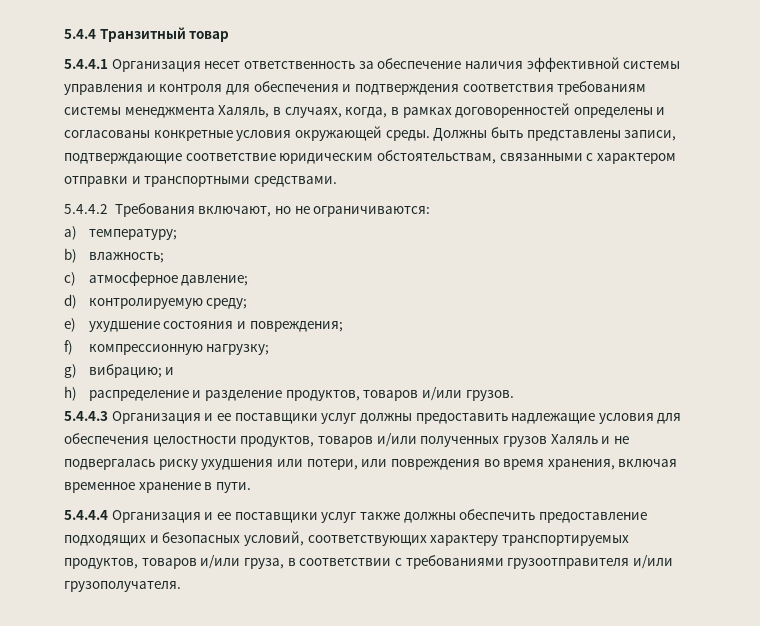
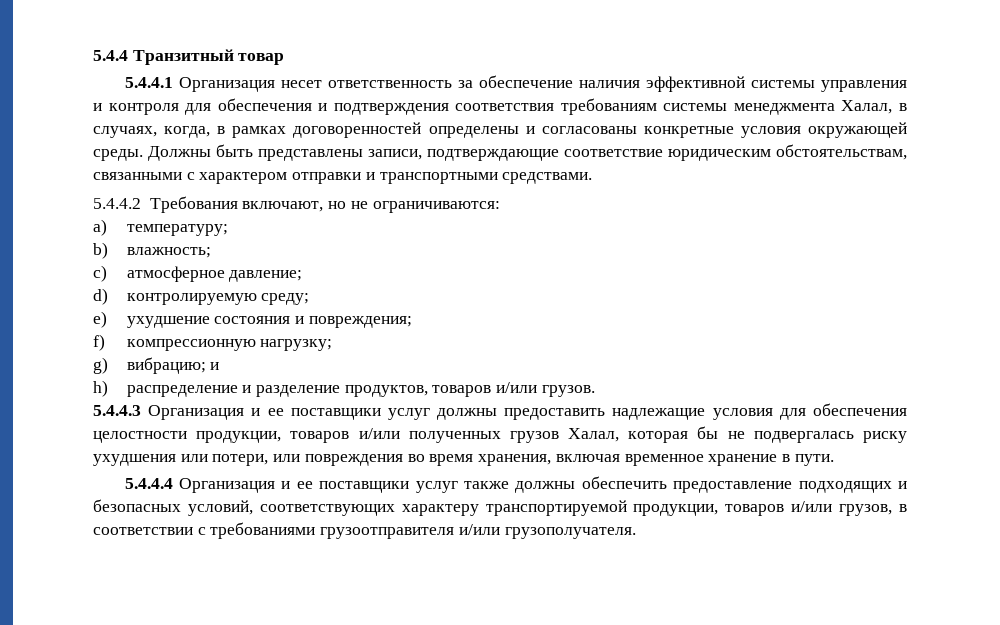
- 5.4.4.1 Организация несет ответственность за обеспечение наличия эффективной системы управления и контроля для обеспечения и подтверждения соответствия требованиям системы менеджмента Халяль, в случаях, когда, в рамках договоренностей определены и согласованы конкретные условия окружающей среды.
+ 5.4.4.1 Организация несет ответственность за обеспечение наличия эффективной системы управления и контроля для обеспечения и подтверждения соответствия требованиям системы менеджмента Халал, в случаях, когда, в рамках договоренностей определены и согласованы конкретные условия окружающей среды.
- 5.4.4.3 Организация и ее поставщики услуг должны предоставить надлежащие условия для обеспечения целостности продуктов, товаров и/или полученных грузов Халяль и не подвергалась риску ухудшения или потери, или повреждения во время хранения, включая временное хранение в пути.
+ 5.4.4.3 Организация и ее поставщики услуг должны предоставить надлежащие условия для обеспечения целостности продукции, товаров и/или полученных грузов Халал, которая бы не подвергалась риску ухудшения или потери, или повреждения во время хранения, включая временное хранение в пути.
- 5.4.4.4 Организация и ее поставщики услуг также должны обеспечить предоставление подходящих и безопасных условий, соответствующих характеру транспортируемых продуктов, товаров и/или груза, в соответствии с требованиями грузоотправителя и/или грузополучателя.
+ 5.4.4.4 Организация и ее поставщики услуг также должны обеспечить предоставление подходящих и безопасных условий, соответствующих характеру транспортируемой продукции, товаров и/или грузов, в соответствии с требованиями грузоотправителя и/или грузополучателя.

